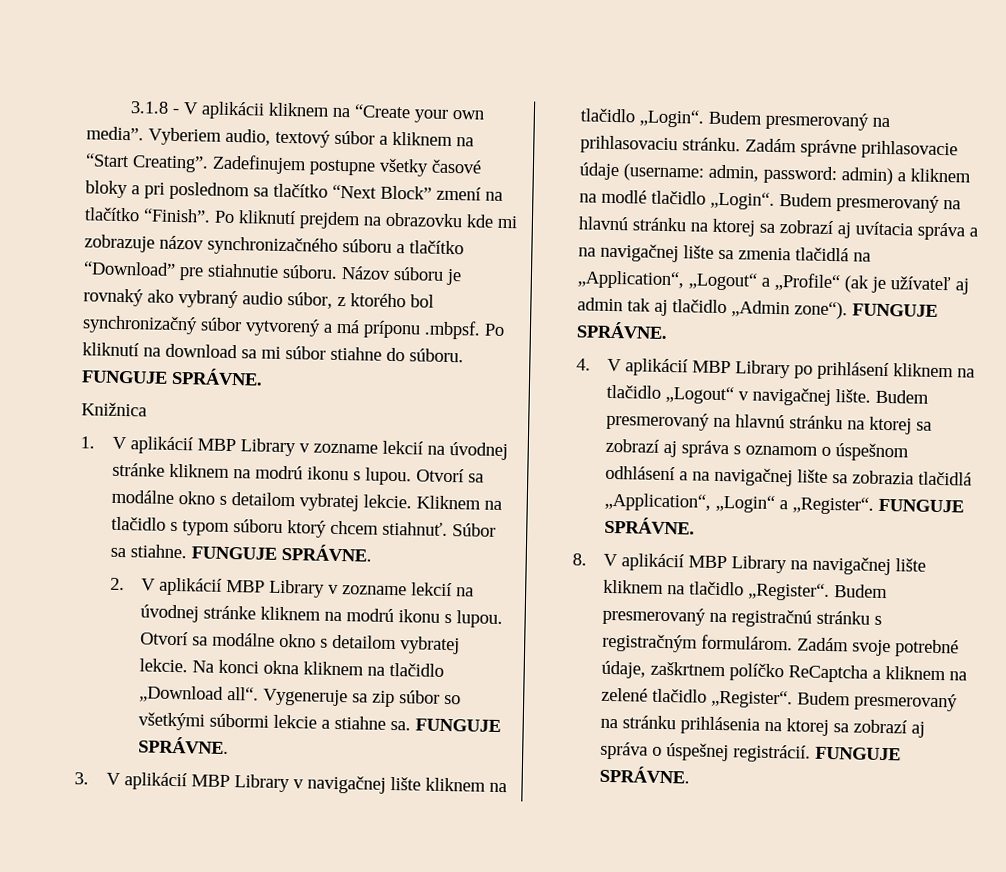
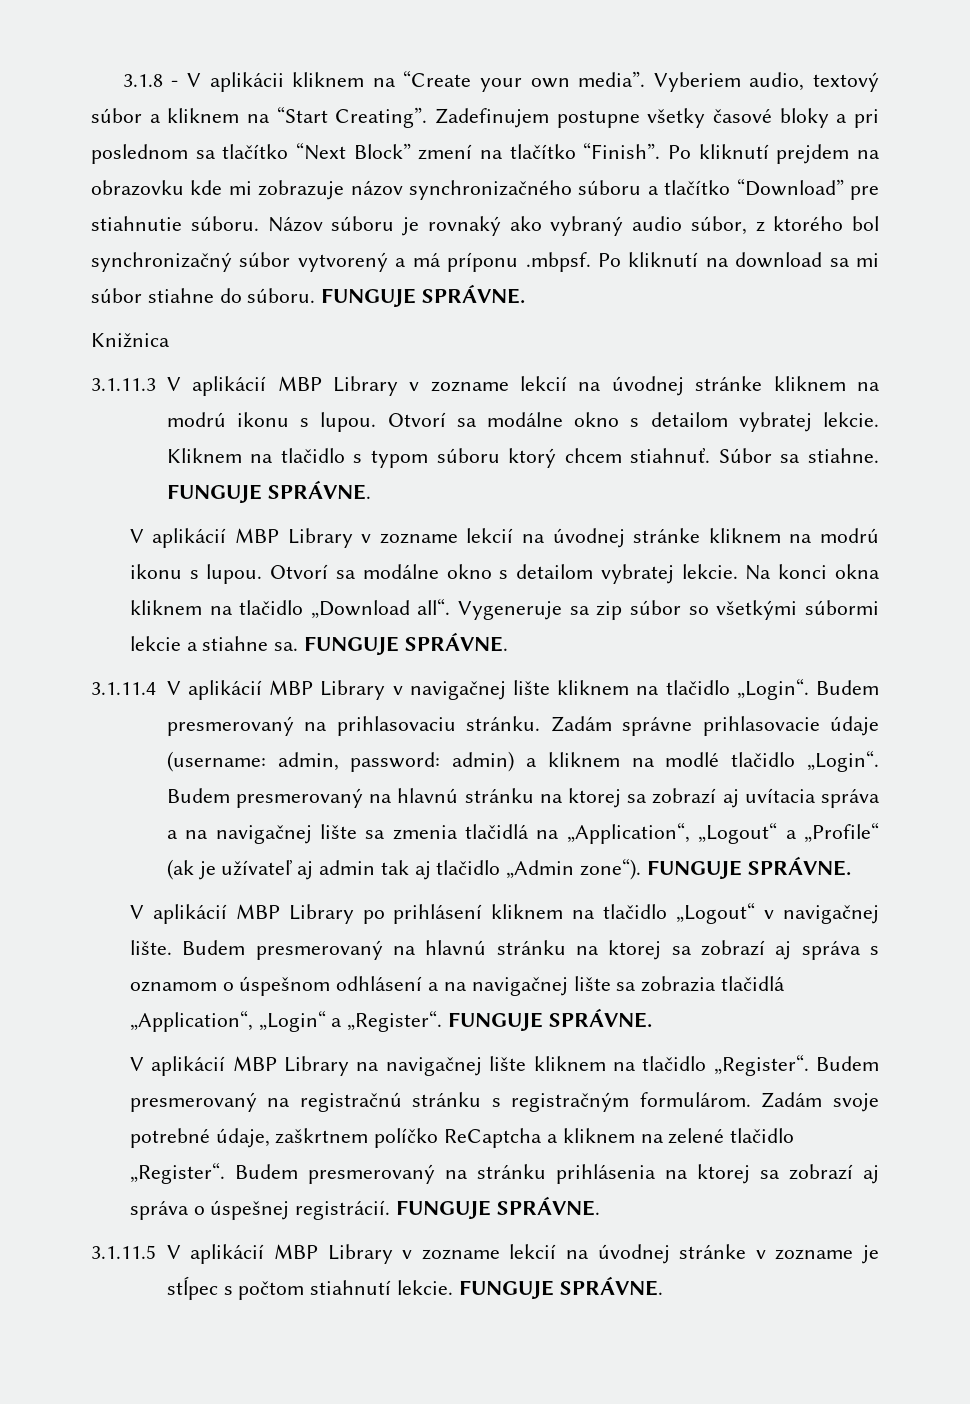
- 1. V aplikácií MBP Library v zozname lekcií na úvodnej stránke kliknem na modrú ikonu s lupou.
+ 3.1.11.3 V aplikácií MBP Library v zozname lekcií na úvodnej stránke kliknem na modrú ikonu s lupou.
  Súbor sa stiahne. FUNGUJE SPRÁVNE.
- 2. V aplikácií MBP Library v zozname lekcií na úvodnej stránke kliknem na modrú ikonu s lupou.
+ V aplikácií MBP Library v zozname lekcií na úvodnej stránke kliknem na modrú ikonu s lupou.
- 3. V aplikácií MBP Library v navigačnej lište kliknem na tlačidlo „Login“.
+ 3.1.11.4 V aplikácií MBP Library v navigačnej lište kliknem na tlačidlo „Login“.
- 4. V aplikácií MBP Library po prihlásení kliknem na tlačidlo „Logout“ v navigačnej lište.
+ V aplikácií MBP Library po prihlásení kliknem na tlačidlo „Logout“ v navigačnej lište.
- 8. V aplikácií MBP Library na navigačnej lište kliknem na tlačidlo „Register“.
+ V aplikácií MBP Library na navigačnej lište kliknem na tlačidlo „Register“.
+ 3.1.11.5 V aplikácií MBP Library v zozname lekcií na úvodnej stránke v zozname je stĺpec s počtom stiahnutí lekcie. FUNGUJE SPRÁVNE.

